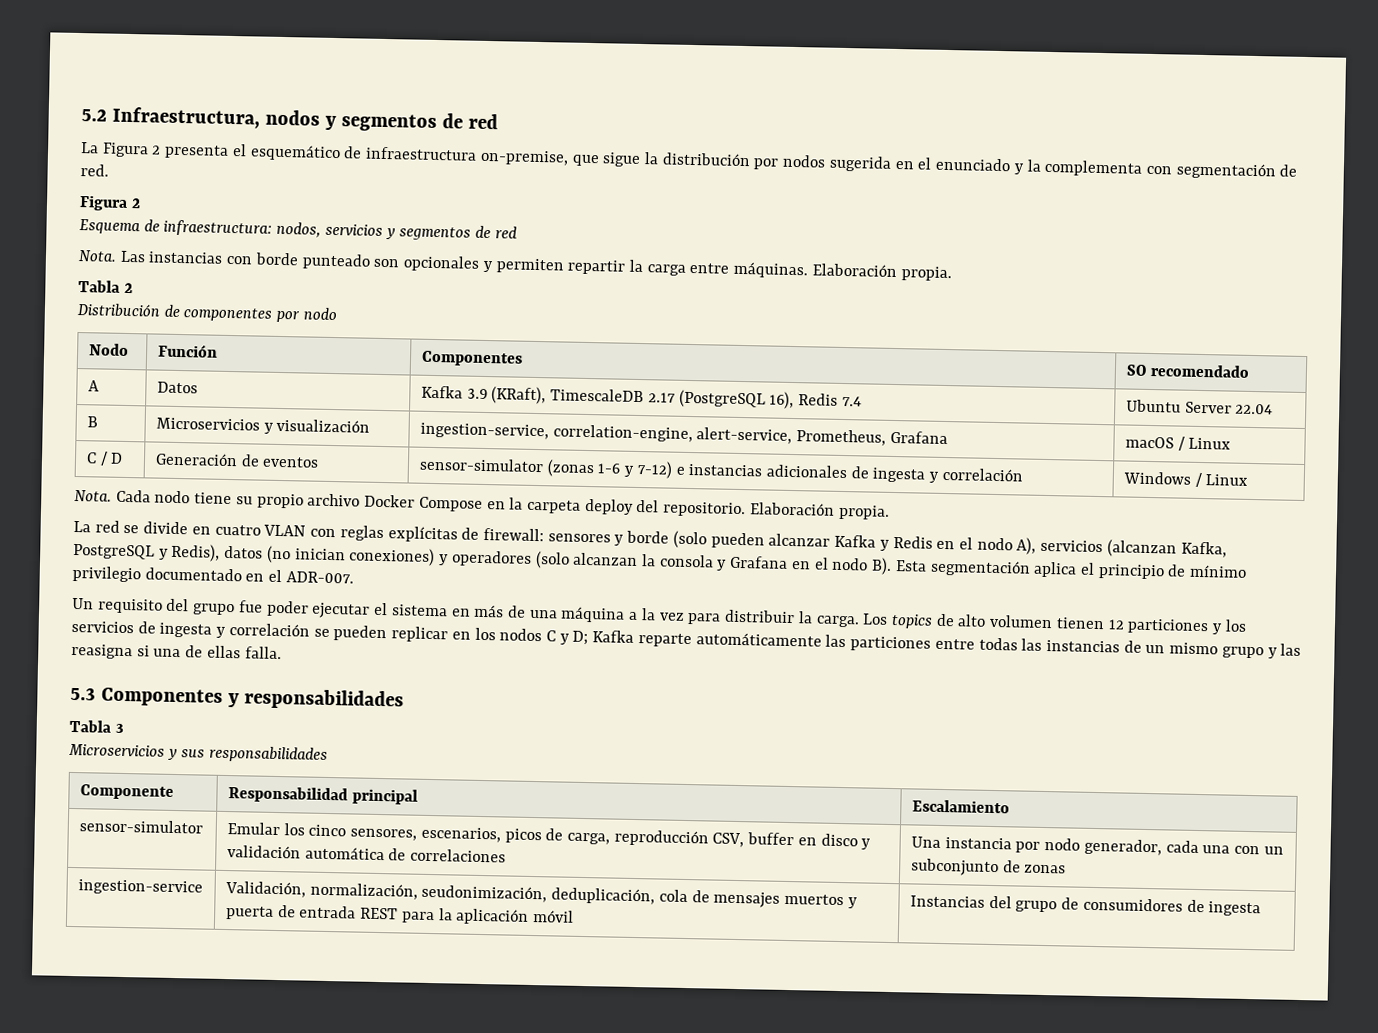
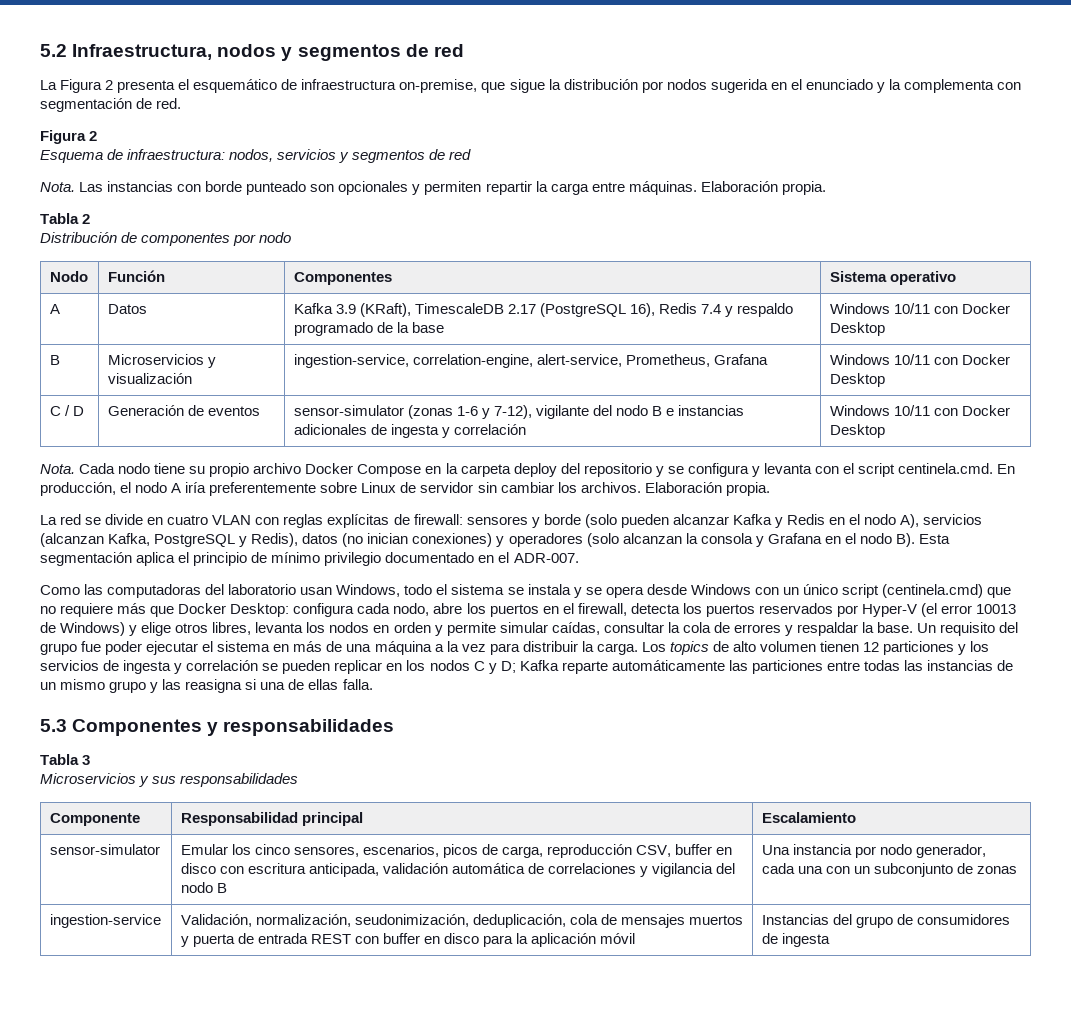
- Nodo | Función | Componentes | SO recomendado
+ Nodo | Función | Componentes | Sistema operativo
- A | Datos | Kafka 3.9 (KRaft), TimescaleDB 2.17 (PostgreSQL 16), Redis 7.4 | Ubuntu Server 22.04
+ A | Datos | Kafka 3.9 (KRaft), TimescaleDB 2.17 (PostgreSQL 16), Redis 7.4 y respaldo programado de la base | Windows 10/11 con Docker Desktop
- B | Microservicios y visualización | ingestion-service, correlation-engine, alert-service, Prometheus, Grafana | macOS / Linux
+ B | Microservicios y visualización | ingestion-service, correlation-engine, alert-service, Prometheus, Grafana | Windows 10/11 con Docker Desktop
- C / D | Generación de eventos | sensor-simulator (zonas 1-6 y 7-12) e instancias adicionales de ingesta y correlación | Windows / Linux
+ C / D | Generación de eventos | sensor-simulator (zonas 1-6 y 7-12), vigilante del nodo B e instancias adicionales de ingesta y correlación | Windows 10/11 con Docker Desktop
- Cada nodo tiene su propio archivo Docker Compose en la carpeta deploy del repositorio.
+ Cada nodo tiene su propio archivo Docker Compose en la carpeta deploy del repositorio y se configura y levanta con el script centinela.cmd. En producción, el nodo A iría preferentemente sobre Linux de servidor sin cambiar los archivos.
+ Como las computadoras del laboratorio usan Windows, todo el sistema se instala y se opera desde Windows con un único script (centinela.cmd) que no requiere más que Docker Desktop: configura cada nodo, abre los puertos en el firewall, detecta los puertos reservados por Hyper-V (el error 10013 de Windows) y elige otros libres, levanta los nodos en orden y permite simular caídas, consultar la cola de errores y respaldar la base.
- sensor-simulator | Emular los cinco sensores, escenarios, picos de carga, reproducción CSV, buffer en disco y validación automática de correlaciones | Una instancia por nodo generador, cada una con un subconjunto de zonas
+ sensor-simulator | Emular los cinco sensores, escenarios, picos de carga, reproducción CSV, buffer en disco con escritura anticipada, validación automática de correlaciones y vigilancia del nodo B | Una instancia por nodo generador, cada una con un subconjunto de zonas
- ingestion-service | Validación, normalización, seudonimización, deduplicación, cola de mensajes muertos y puerta de entrada REST para la aplicación móvil | Instancias del grupo de consumidores de ingesta
+ ingestion-service | Validación, normalización, seudonimización, deduplicación, cola de mensajes muertos y puerta de entrada REST con buffer en disco para la aplicación móvil | Instancias del grupo de consumidores de ingesta

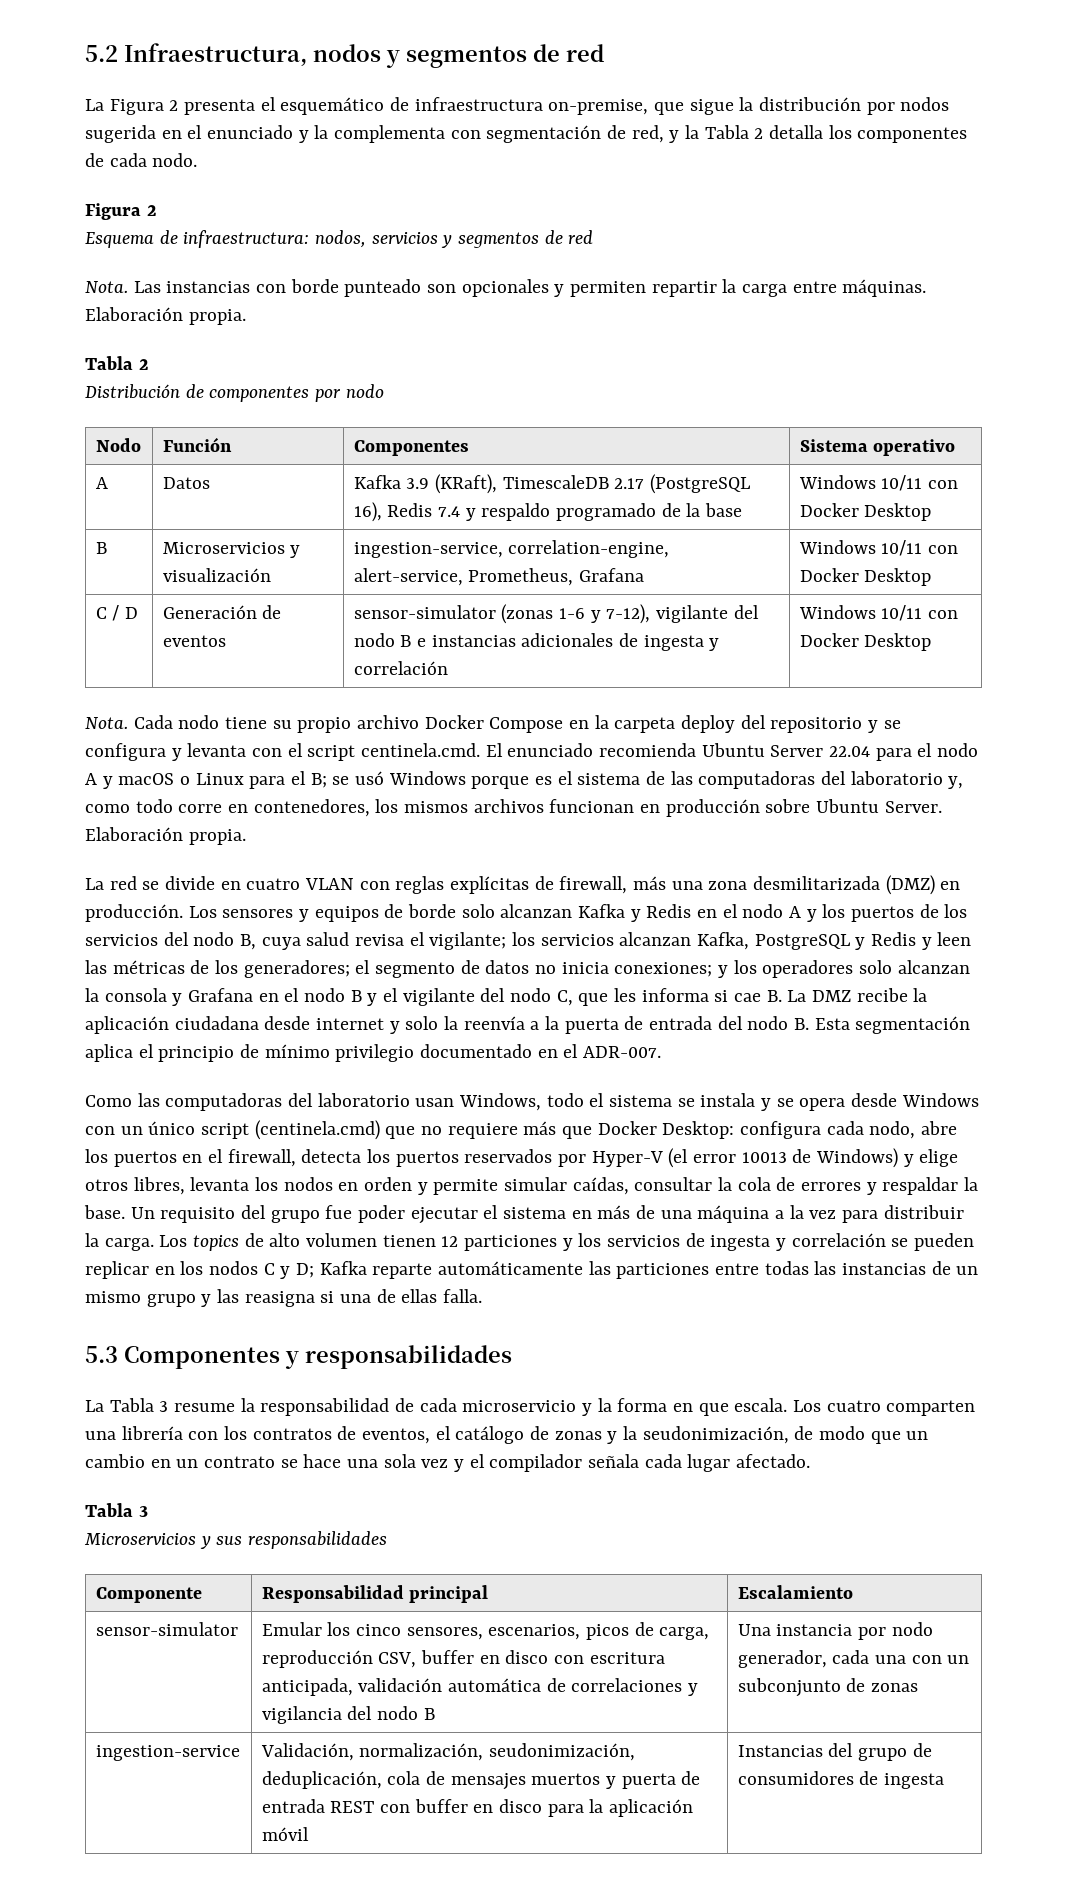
- La Figura 2 presenta el esquemático de infraestructura on-premise, que sigue la distribución por nodos sugerida en el enunciado y la complementa con segmentación de red.
+ La Figura 2 presenta el esquemático de infraestructura on-premise, que sigue la distribución por nodos sugerida en el enunciado y la complementa con segmentación de red, y la Tabla 2 detalla los componentes de cada nodo.
- Cada nodo tiene su propio archivo Docker Compose en la carpeta deploy del repositorio y se configura y levanta con el script centinela.cmd. En producción, el nodo A iría preferentemente sobre Linux de servidor sin cambiar los archivos.
+ Cada nodo tiene su propio archivo Docker Compose en la carpeta deploy del repositorio y se configura y levanta con el script centinela.cmd. El enunciado recomienda Ubuntu Server 22.04 para el nodo A y macOS o Linux para el B; se usó Windows porque es el sistema de las computadoras del laboratorio y, como todo corre en contenedores, los mismos archivos funcionan en producción sobre Ubuntu Server.
- La red se divide en cuatro VLAN con reglas explícitas de firewall: sensores y borde (solo pueden alcanzar Kafka y Redis en el nodo A), servicios (alcanzan Kafka, PostgreSQL y Redis), datos (no inician conexiones) y operadores (solo alcanzan la consola y Grafana en el nodo B). Esta segmentación aplica el principio de mínimo privilegio documentado en el ADR-007.
+ La red se divide en cuatro VLAN con reglas explícitas de firewall, más una zona desmilitarizada (DMZ) en producción. Los sensores y equipos de borde solo alcanzan Kafka y Redis en el nodo A y los puertos de los servicios del nodo B, cuya salud revisa el vigilante; los servicios alcanzan Kafka, PostgreSQL y Redis y leen las métricas de los generadores; el segmento de datos no inicia conexiones; y los operadores solo alcanzan la consola y Grafana en el nodo B y el vigilante del nodo C, que les informa si cae B. La DMZ recibe la aplicación ciudadana desde internet y solo la reenvía a la puerta de entrada del nodo B. Esta segmentación aplica el principio de mínimo privilegio documentado en el ADR-007.
+ La Tabla 3 resume la responsabilidad de cada microservicio y la forma en que escala. Los cuatro comparten una librería con los contratos de eventos, el catálogo de zonas y la seudonimización, de modo que un cambio en un contrato se hace una sola vez y el compilador señala cada lugar afectado.

